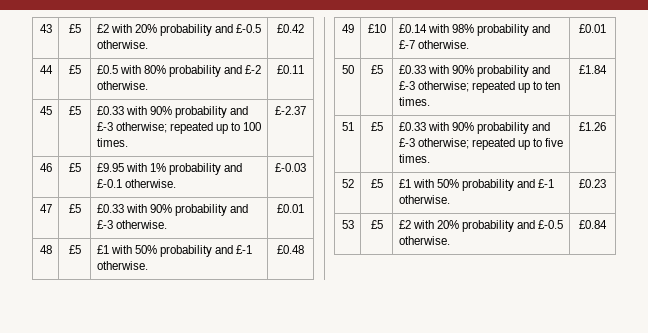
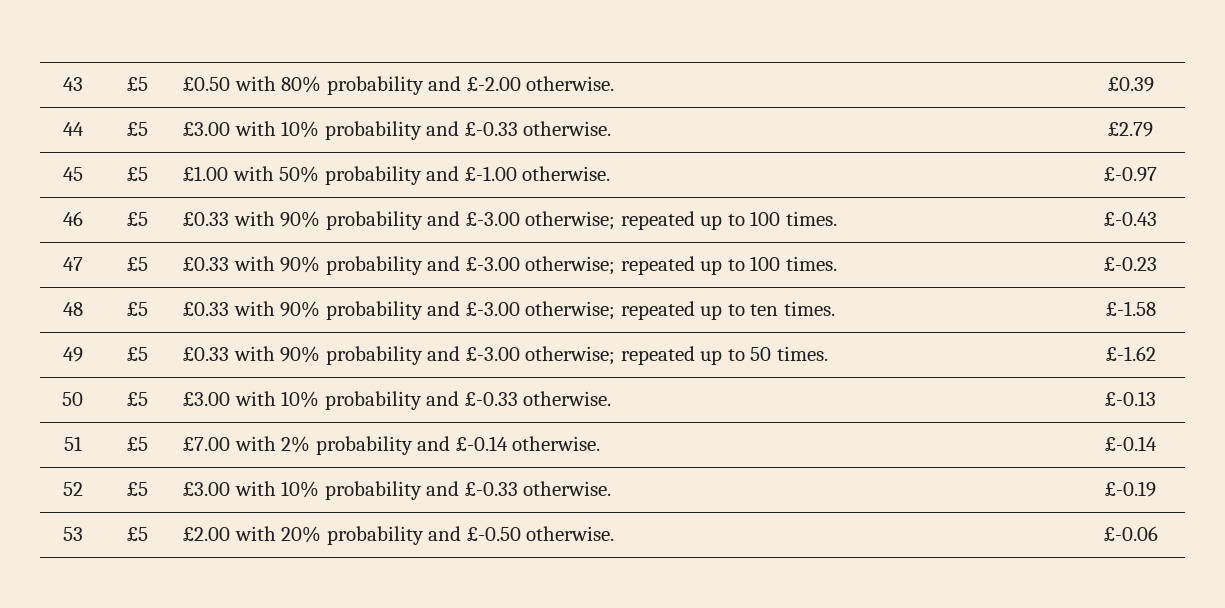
- 43 | £5 | £2 with 20% probability and £-0.5 otherwise. | £0.42
+ 43 | £5 | £0.50 with 80% probability and £-2.00 otherwise. | £0.39
- 44 | £5 | £0.5 with 80% probability and £-2 otherwise. | £0.11
+ 44 | £5 | £3.00 with 10% probability and £-0.33 otherwise. | £2.79
- 45 | £5 | £0.33 with 90% probability and £-3 otherwise; repeated up to 100 times. | £-2.37
- 46 | £5 | £9.95 with 1% probability and £-0.1 otherwise. | £-0.03
+ 45 | £5 | £1.00 with 50% probability and £-1.00 otherwise. | £-0.97
+ 46 | £5 | £0.33 with 90% probability and £-3.00 otherwise; repeated up to 100 times. | £-0.43
- 47 | £5 | £0.33 with 90% probability and £-3 otherwise. | £0.01
- 48 | £5 | £1 with 50% probability and £-1 otherwise. | £0.48
- 49 | £10 | £0.14 with 98% probability and £-7 otherwise. | £0.01
- 50 | £5 | £0.33 with 90% probability and £-3 otherwise; repeated up to ten times. | £1.84
- 51 | £5 | £0.33 with 90% probability and £-3 otherwise; repeated up to five times. | £1.26
+ 47 | £5 | £0.33 with 90% probability and £-3.00 otherwise; repeated up to 100 times. | £-0.23
+ 48 | £5 | £0.33 with 90% probability and £-3.00 otherwise; repeated up to ten times. | £-1.58
+ 49 | £5 | £0.33 with 90% probability and £-3.00 otherwise; repeated up to 50 times. | £-1.62
+ 50 | £5 | £3.00 with 10% probability and £-0.33 otherwise. | £-0.13
+ 51 | £5 | £7.00 with 2% probability and £-0.14 otherwise. | £-0.14
- 52 | £5 | £1 with 50% probability and £-1 otherwise. | £0.23
+ 52 | £5 | £3.00 with 10% probability and £-0.33 otherwise. | £-0.19
- 53 | £5 | £2 with 20% probability and £-0.5 otherwise. | £0.84
+ 53 | £5 | £2.00 with 20% probability and £-0.50 otherwise. | £-0.06

